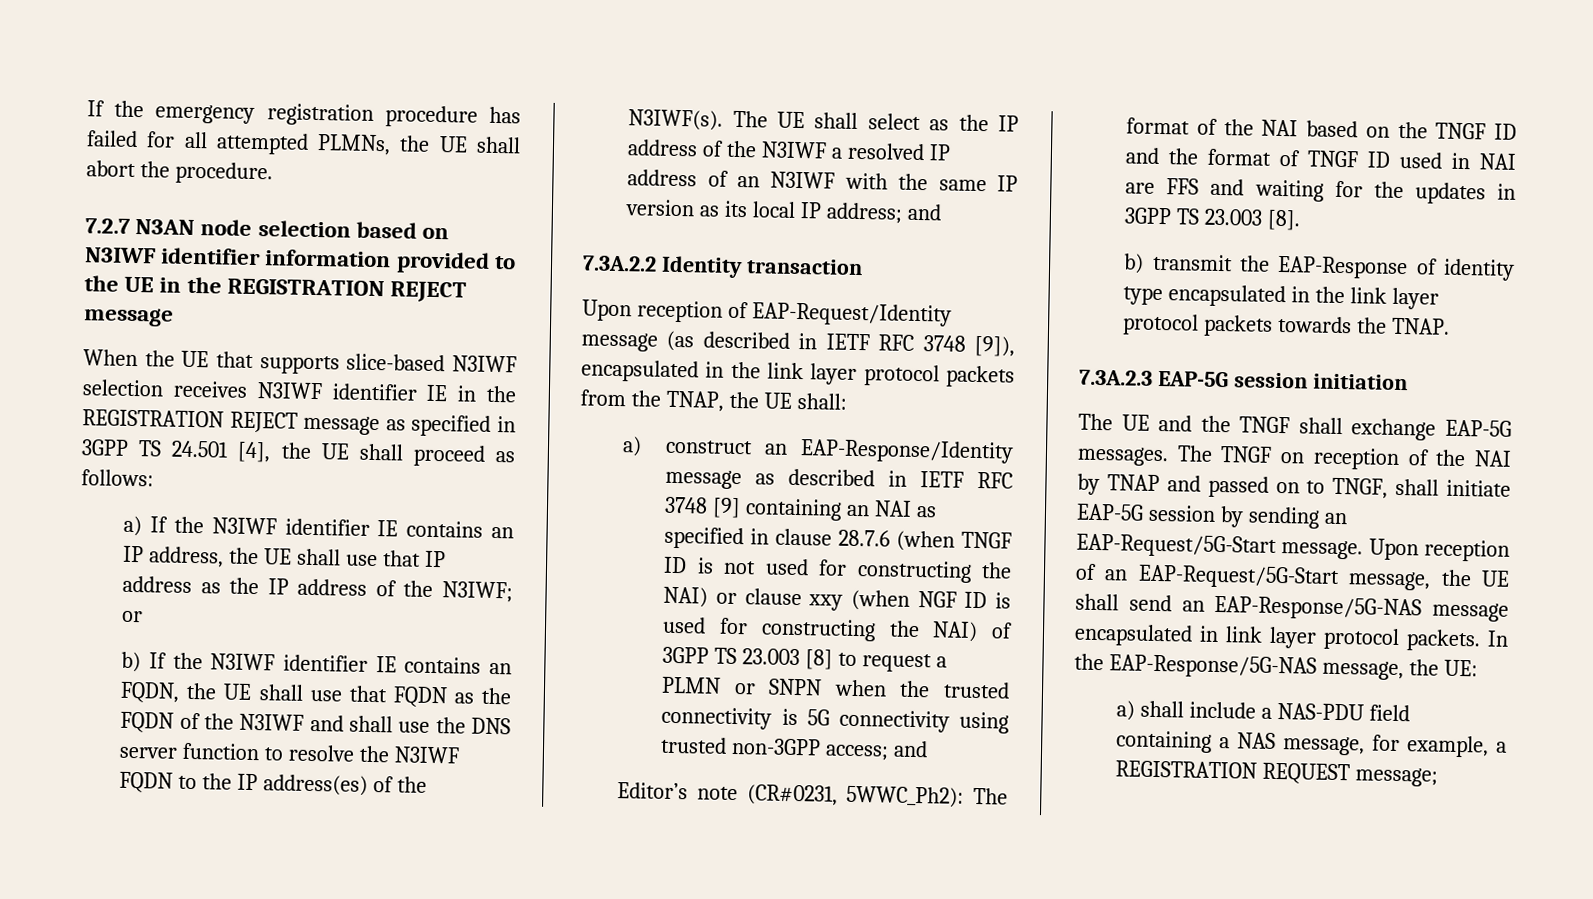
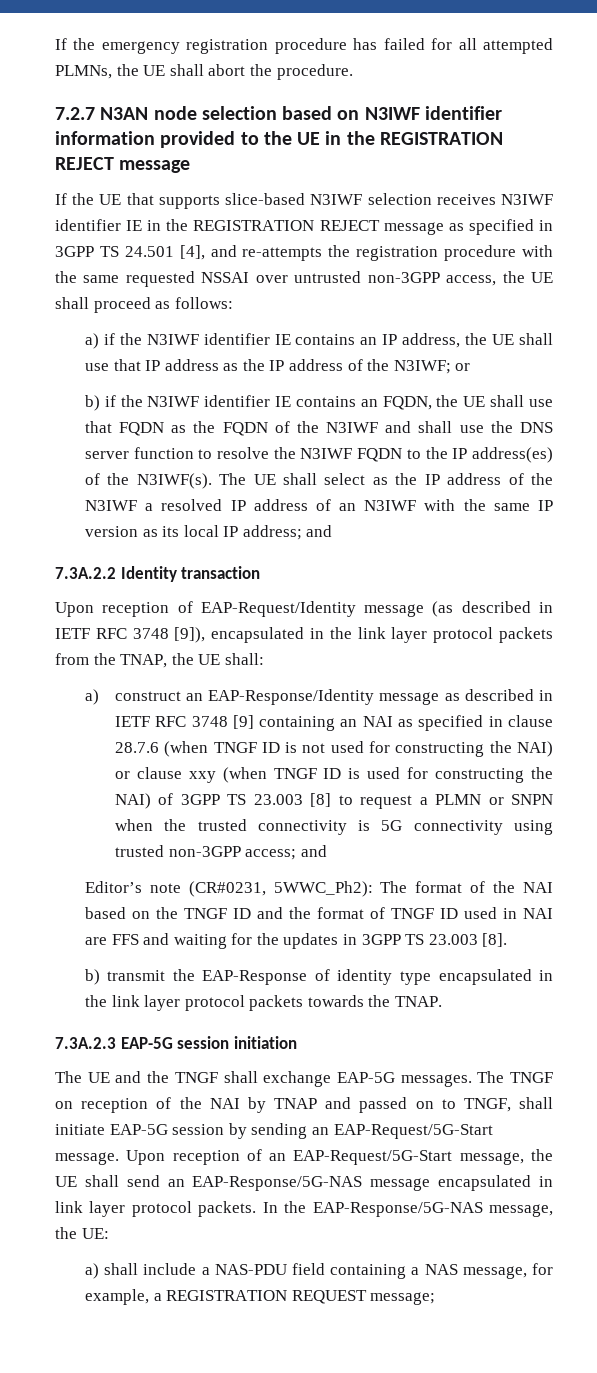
- When the UE that supports slice-based N3IWF selection receives N3IWF identifier IE in the REGISTRATION REJECT message as specified in 3GPP TS 24.501 [4], the UE shall proceed as follows:
+ If the UE that supports slice-based N3IWF selection receives N3IWF identifier IE in the REGISTRATION REJECT message as specified in 3GPP TS 24.501 [4], and re-attempts the registration procedure with the same requested NSSAI over untrusted non-3GPP access, the UE shall proceed as follows:
- a) If the N3IWF identifier IE contains an IP address, the UE shall use that IP address as the IP address of the N3IWF; or
+ a) if the N3IWF identifier IE contains an IP address, the UE shall use that IP address as the IP address of the N3IWF; or
- b) If the N3IWF identifier IE contains an FQDN, the UE shall use that FQDN as the FQDN of the N3IWF and shall use the DNS server function to resolve the N3IWF FQDN to the IP address(es) of the N3IWF(s).
+ b) if the N3IWF identifier IE contains an FQDN, the UE shall use that FQDN as the FQDN of the N3IWF and shall use the DNS server function to resolve the N3IWF FQDN to the IP address(es) of the N3IWF(s).
- a) construct an EAP-Response/Identity message as described in IETF RFC 3748 [9] containing an NAI as specified in clause 28.7.6 (when TNGF ID is not used for constructing the NAI) or clause xxy (when NGF ID is used for constructing the NAI) of 3GPP TS 23.003 [8] to request a PLMN or SNPN when the trusted connectivity is 5G connectivity using trusted non-3GPP access;
+ a) construct an EAP-Response/Identity message as described in IETF RFC 3748 [9] containing an NAI as specified in clause 28.7.6 (when TNGF ID is not used for constructing the NAI) or clause xxy (when TNGF ID is used for constructing the NAI) of 3GPP TS 23.003 [8] to request a PLMN or SNPN when the trusted connectivity is 5G connectivity using trusted non-3GPP access;

